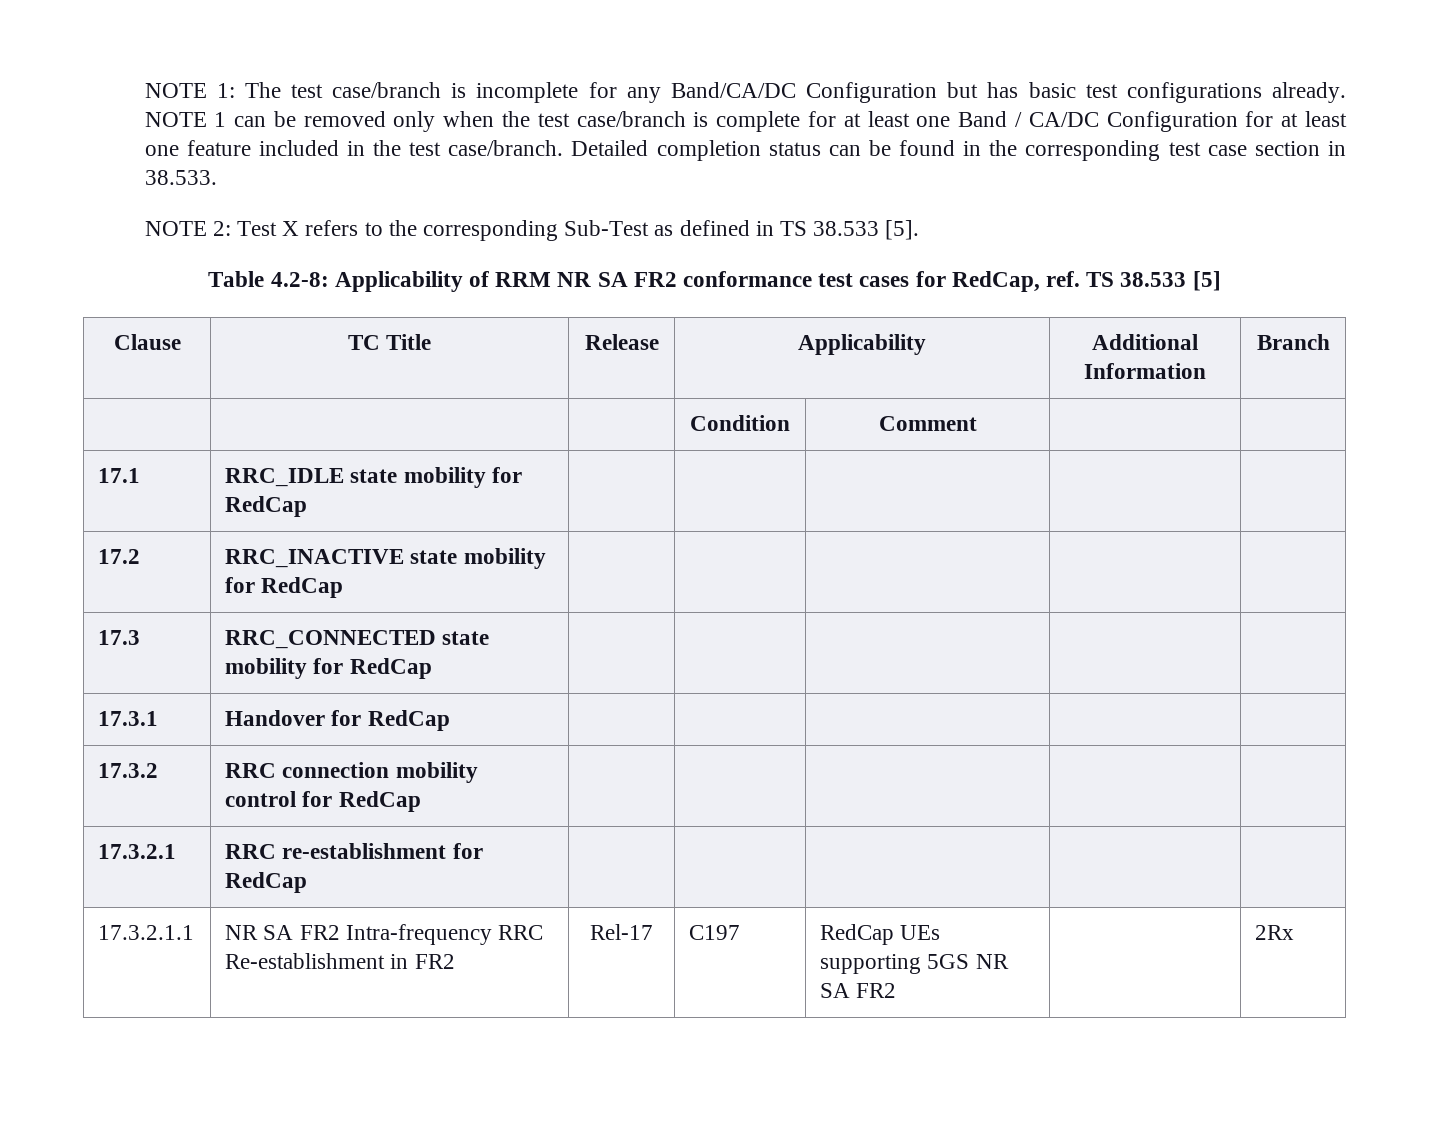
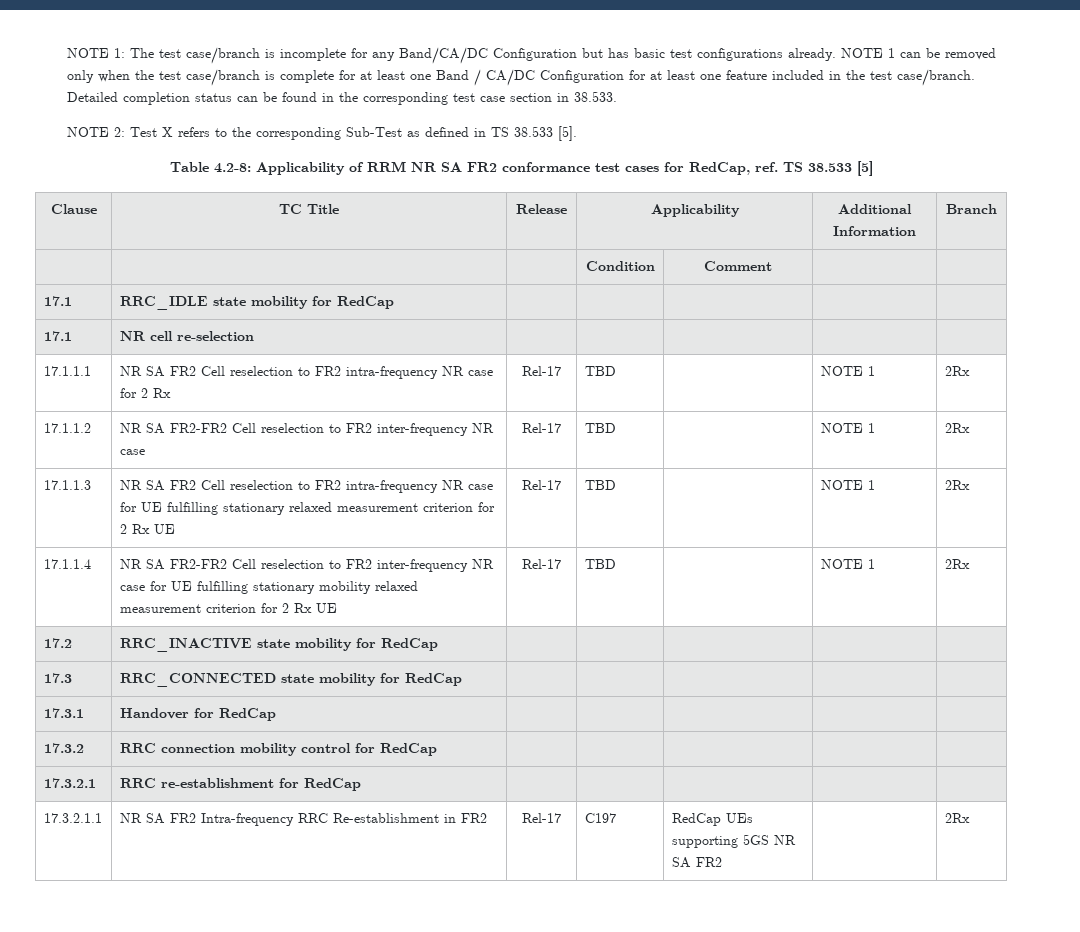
+ 17.1 | NR cell re-selection | | | | |
+ 17.1.1.1 | NR SA FR2 Cell reselection to FR2 intra-frequency NR case for 2 Rx | Rel-17 | TBD | | NOTE 1 | 2Rx
+ 17.1.1.2 | NR SA FR2-FR2 Cell reselection to FR2 inter-frequency NR case | Rel-17 | TBD | | NOTE 1 | 2Rx
+ 17.1.1.3 | NR SA FR2 Cell reselection to FR2 intra-frequency NR case for UE fulfilling stationary relaxed measurement criterion for 2 Rx UE | Rel-17 | TBD | | NOTE 1 | 2Rx
+ 17.1.1.4 | NR SA FR2-FR2 Cell reselection to FR2 inter-frequency NR case for UE fulfilling stationary mobility relaxed measurement criterion for 2 Rx UE | Rel-17 | TBD | | NOTE 1 | 2Rx

